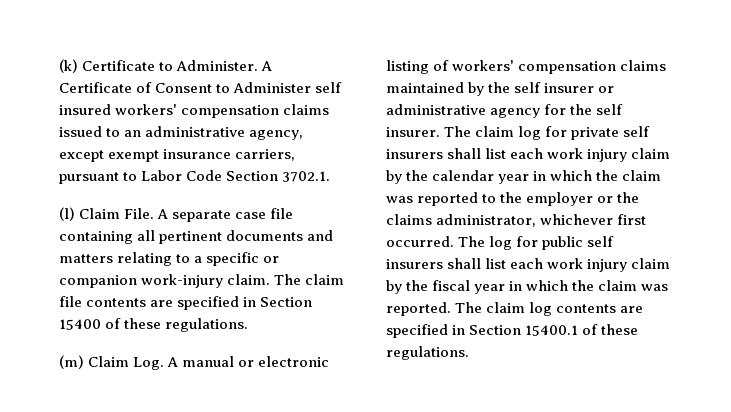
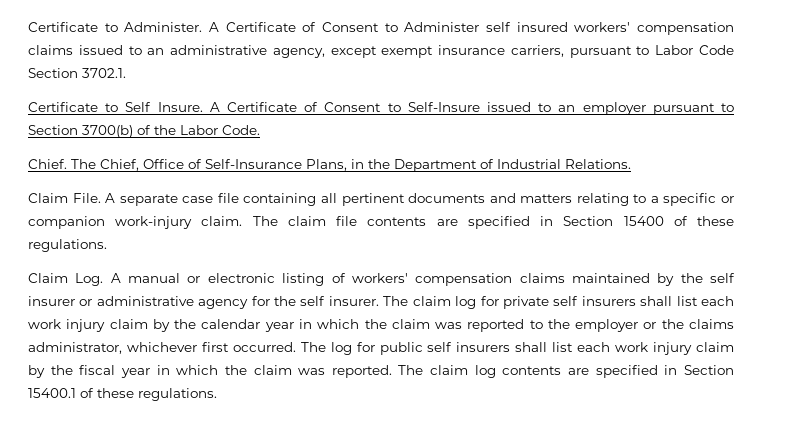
- (k) Certificate to Administer.
+ Certificate to Administer.
- (l) Claim File.
+ Certificate to Self Insure. A Certificate of Consent to Self-Insure issued to an employer pursuant to Section 3700(b) of the Labor Code.
+ Chief. The Chief, Office of Self-Insurance Plans, in the Department of Industrial Relations.
+ Claim File.
- (m) Claim Log. A manual or electronic listing of workers' compensation claims maintained by the self insurer or administrative agency for the self insurer.
+ Claim Log. A manual or electronic listing of workers' compensation claims maintained by the self insurer or administrative agency for the self insurer.

